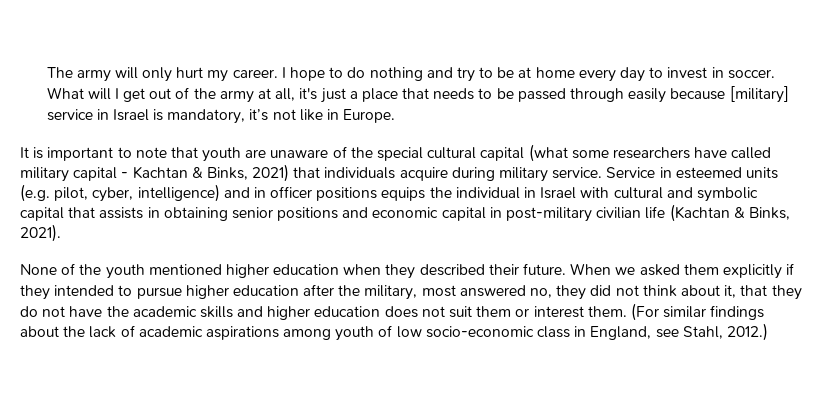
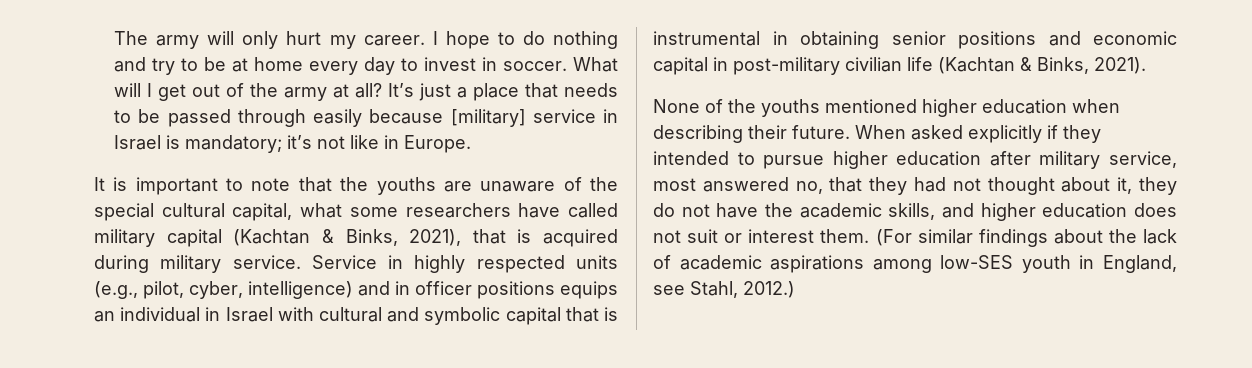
- What will I get out of the army at all, it's just a place that needs to be passed through easily because [military] service in Israel is mandatory, it’s not like in Europe.
+ What will I get out of the army at all? It’s just a place that needs to be passed through easily because [military] service in Israel is mandatory; it’s not like in Europe.
- It is important to note that youth are unaware of the special cultural capital (what some researchers have called military capital - Kachtan & Binks, 2021) that individuals acquire during military service.
+ It is important to note that the youths are unaware of the special cultural capital, what some researchers have called military capital (Kachtan & Binks, 2021), that is acquired during military service.
- Service in esteemed units (e.g. pilot, cyber, intelligence) and in officer positions equips the individual in Israel with cultural and symbolic capital that assists in obtaining senior positions and economic capital in post-military civilian life (Kachtan & Binks, 2021).
+ Service in highly respected units (e.g., pilot, cyber, intelligence) and in officer positions equips an individual in Israel with cultural and symbolic capital that is instrumental in obtaining senior positions and economic capital in post-military civilian life (Kachtan & Binks, 2021).
- None of the youth mentioned higher education when they described their future.
+ None of the youths mentioned higher education when describing their future.
- When we asked them explicitly if they intended to pursue higher education after the military, most answered no, they did not think about it, that they do not have the academic skills and higher education does not suit them or interest them.
+ When asked explicitly if they intended to pursue higher education after military service, most answered no, that they had not thought about it, they do not have the academic skills, and higher education does not suit or interest them.
- (For similar findings about the lack of academic aspirations among youth of low socio-economic class in England, see Stahl, 2012.)
+ (For similar findings about the lack of academic aspirations among low-SES youth in England, see Stahl, 2012.)

